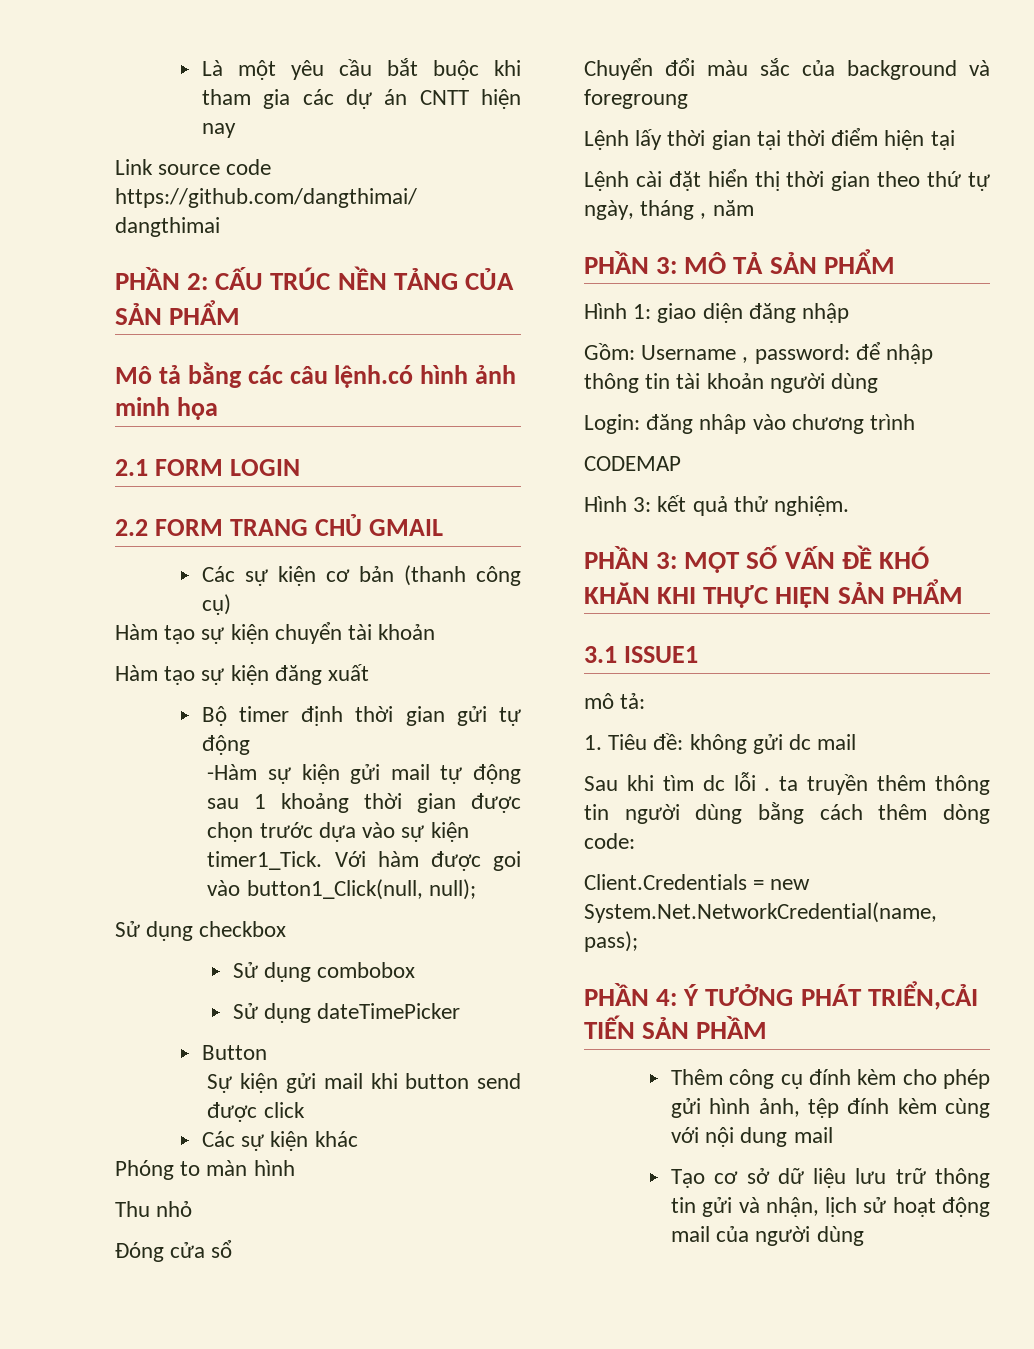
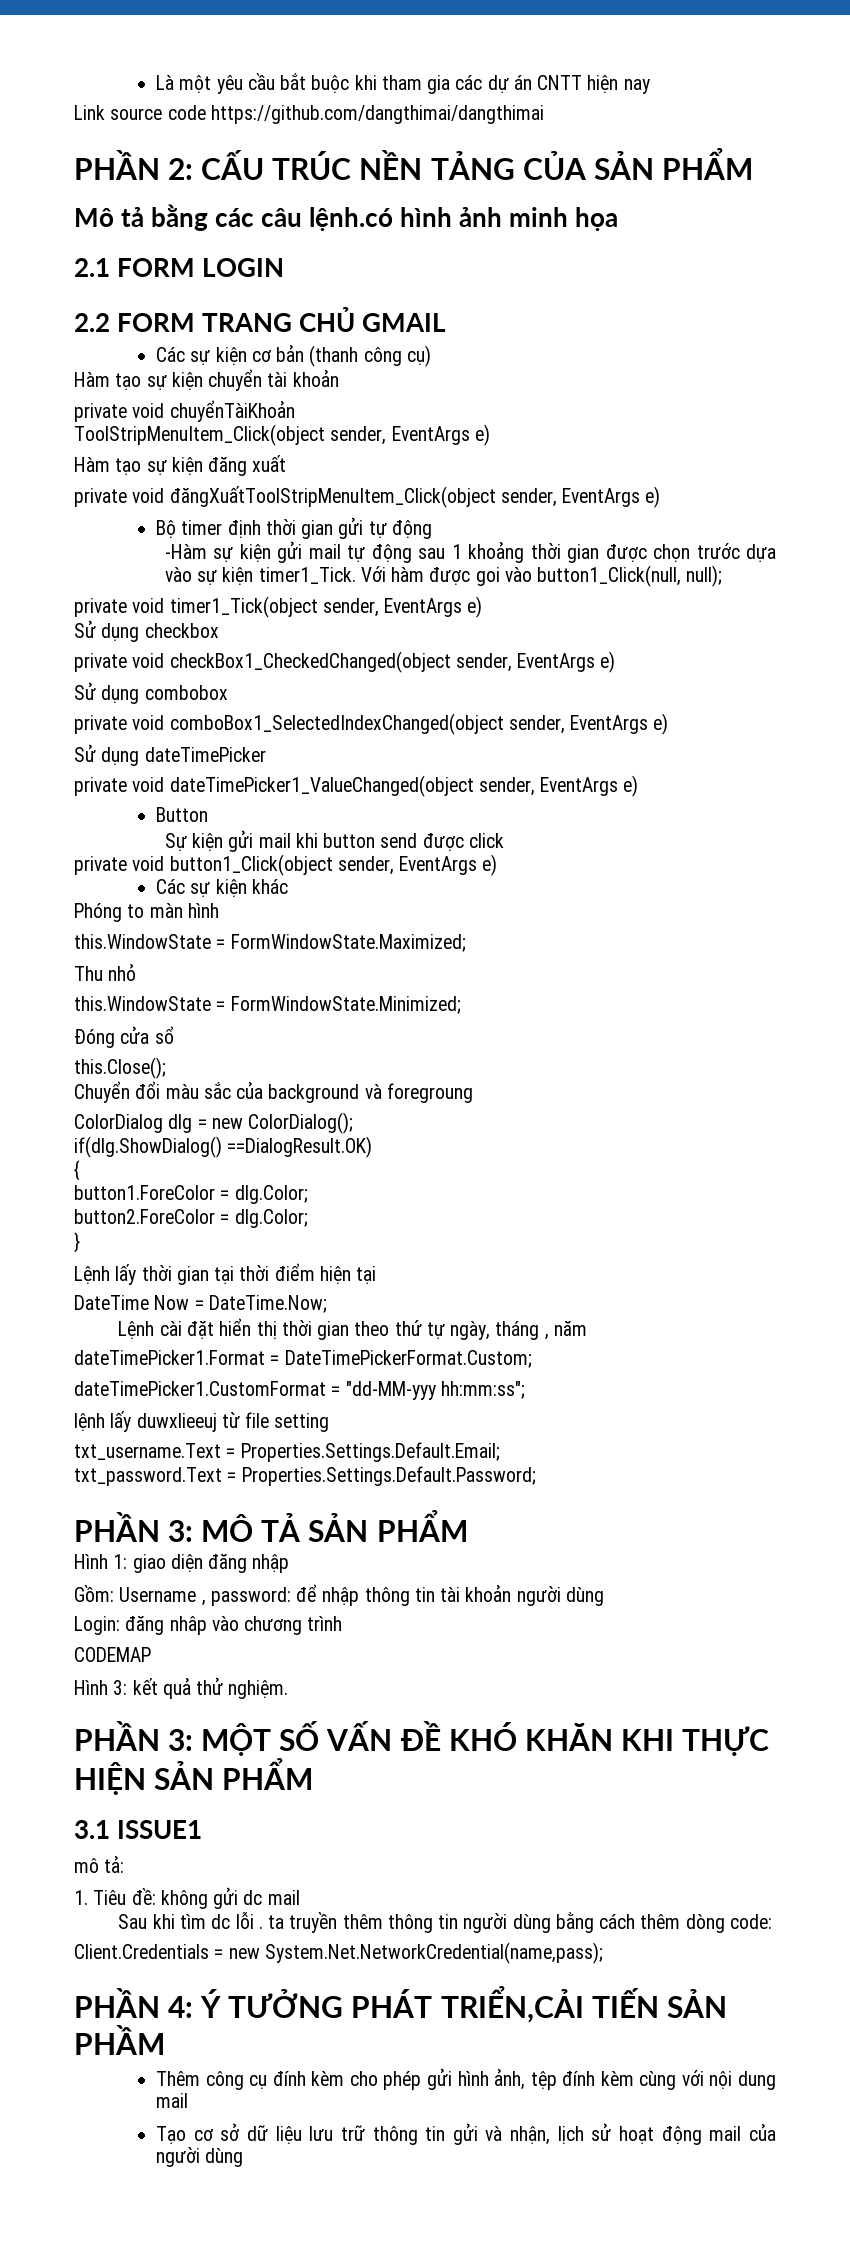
+ private void chuyểnTàiKhoản
+ ToolStripMenuItem_Click(object sender, EventArgs e)
+ private void đăngXuấtToolStripMenuItem_Click(object sender, EventArgs e)
+ private void timer1_Tick(object sender, EventArgs e)
  Sử dụng checkbox
+ private void checkBox1_CheckedChanged(object sender, EventArgs e)
  Sử dụng combobox
+ private void comboBox1_SelectedIndexChanged(object sender, EventArgs e)
  Sử dụng dateTimePicker
+ private void dateTimePicker1_ValueChanged(object sender, EventArgs e)
+ private void button1_Click(object sender, EventArgs e)
+ this.WindowState = FormWindowState.Maximized;
+ this.WindowState = FormWindowState.Minimized;
+ this.Close();
+ ColorDialog dlg = new ColorDialog();
+ if(dlg.ShowDialog() ==DialogResult.OK)
+ {
+ button1.ForeColor = dlg.Color;
+ button2.ForeColor = dlg.Color;
+ }
+ DateTime Now = DateTime.Now;
+ dateTimePicker1.Format = DateTimePickerFormat.Custom;
+ dateTimePicker1.CustomFormat = "dd-MM-yyy hh:mm:ss";
+ lệnh lấy duwxlieeuj từ file setting
+ txt_username.Text = Properties.Settings.Default.Email;
+ txt_password.Text = Properties.Settings.Default.Password;

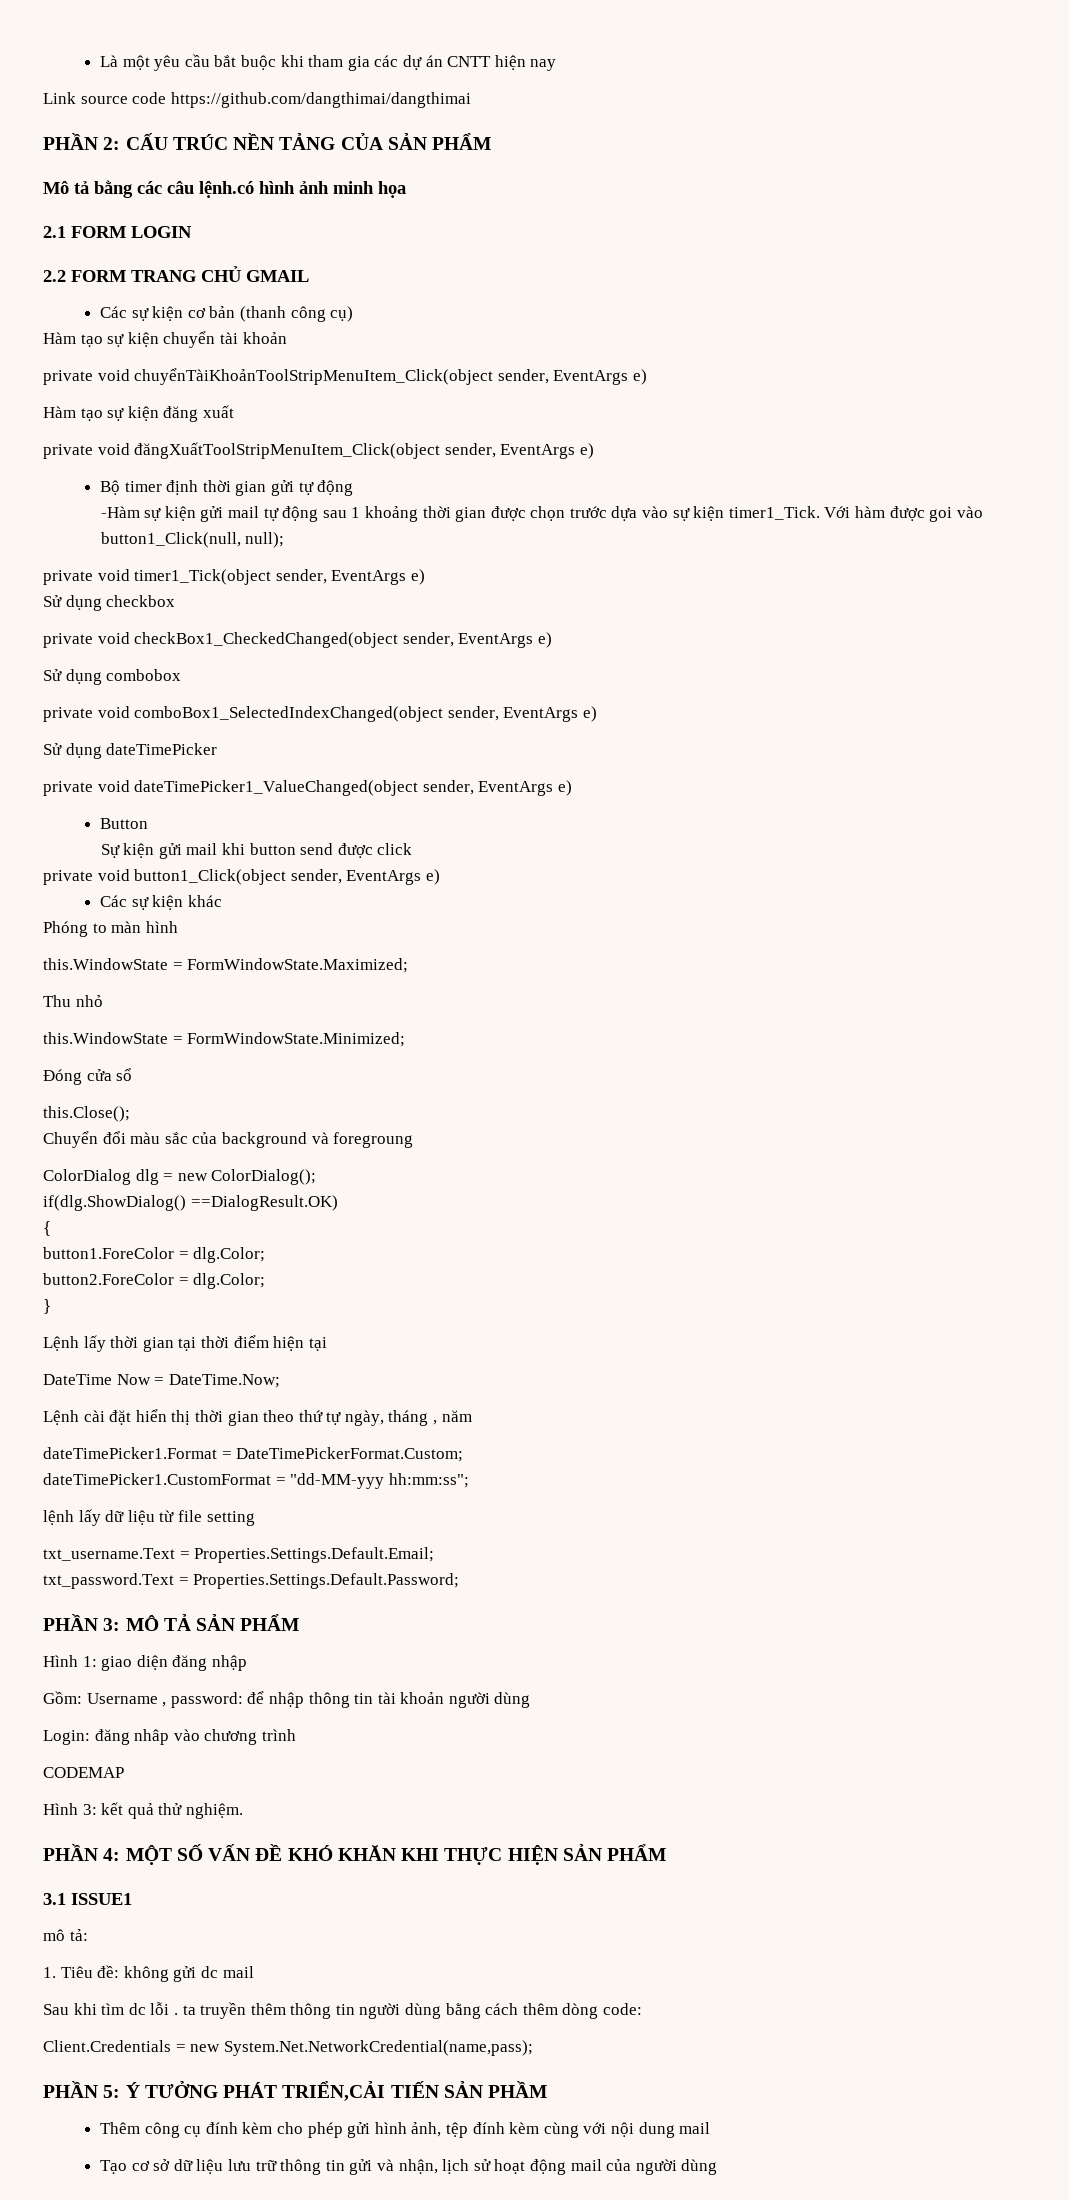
- private void chuyểnTàiKhoản
- ToolStripMenuItem_Click(object sender, EventArgs e)
+ private void chuyểnTàiKhoảnToolStripMenuItem_Click(object sender, EventArgs e)
- lệnh lấy duwxlieeuj từ file setting
+ lệnh lấy dữ liệu từ file setting
- PHẦN 3: MỘT SỐ VẤN ĐỀ KHÓ KHĂN KHI THỰC HIỆN SẢN PHẨM
+ PHẦN 4: MỘT SỐ VẤN ĐỀ KHÓ KHĂN KHI THỰC HIỆN SẢN PHẨM
- PHẦN 4: Ý TƯỞNG PHÁT TRIỂN,CẢI TIẾN SẢN PHẦM
+ PHẦN 5: Ý TƯỞNG PHÁT TRIỂN,CẢI TIẾN SẢN PHẦM

